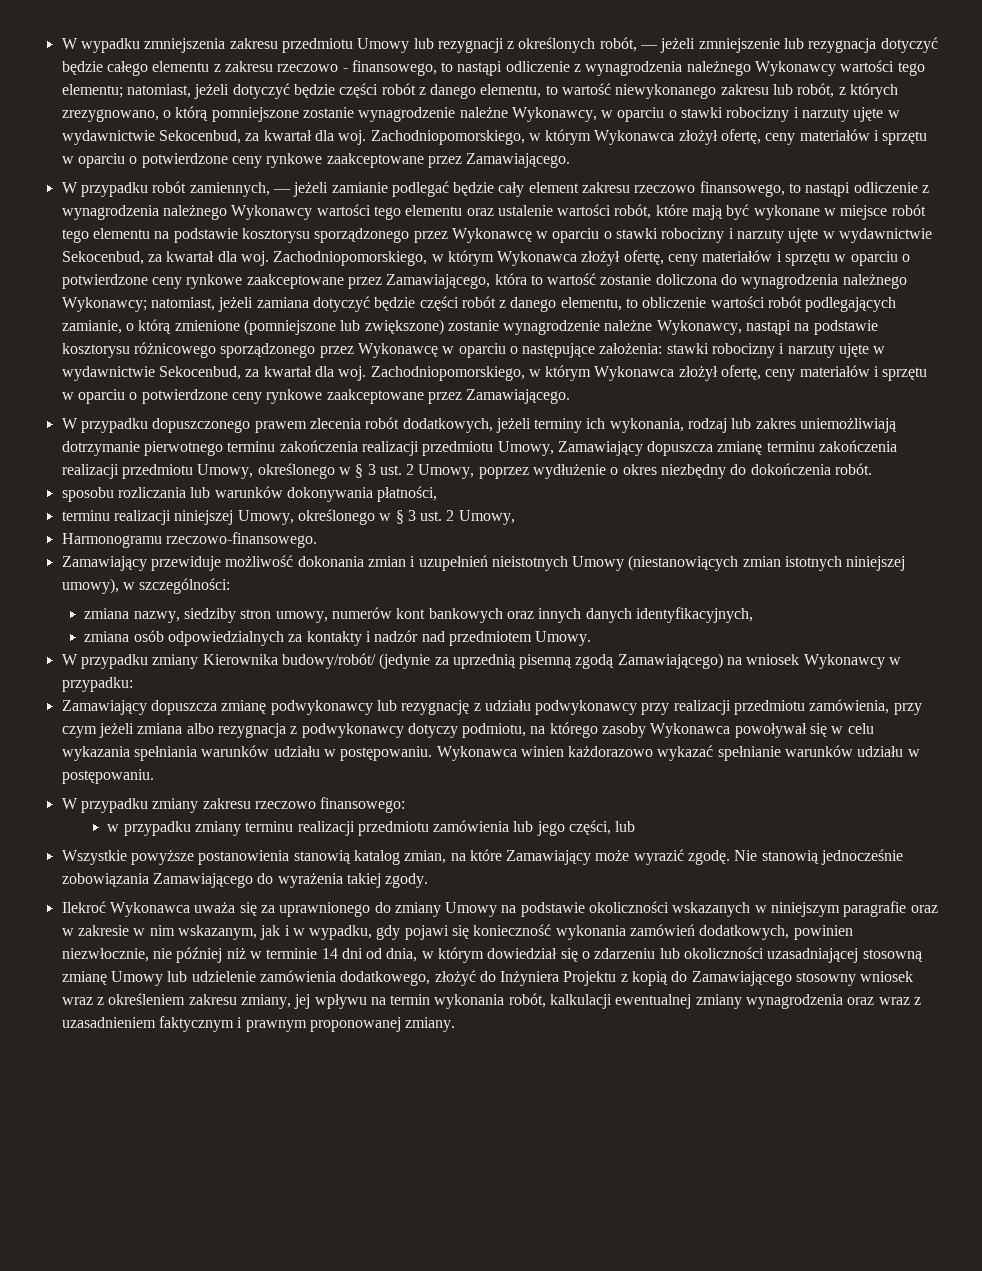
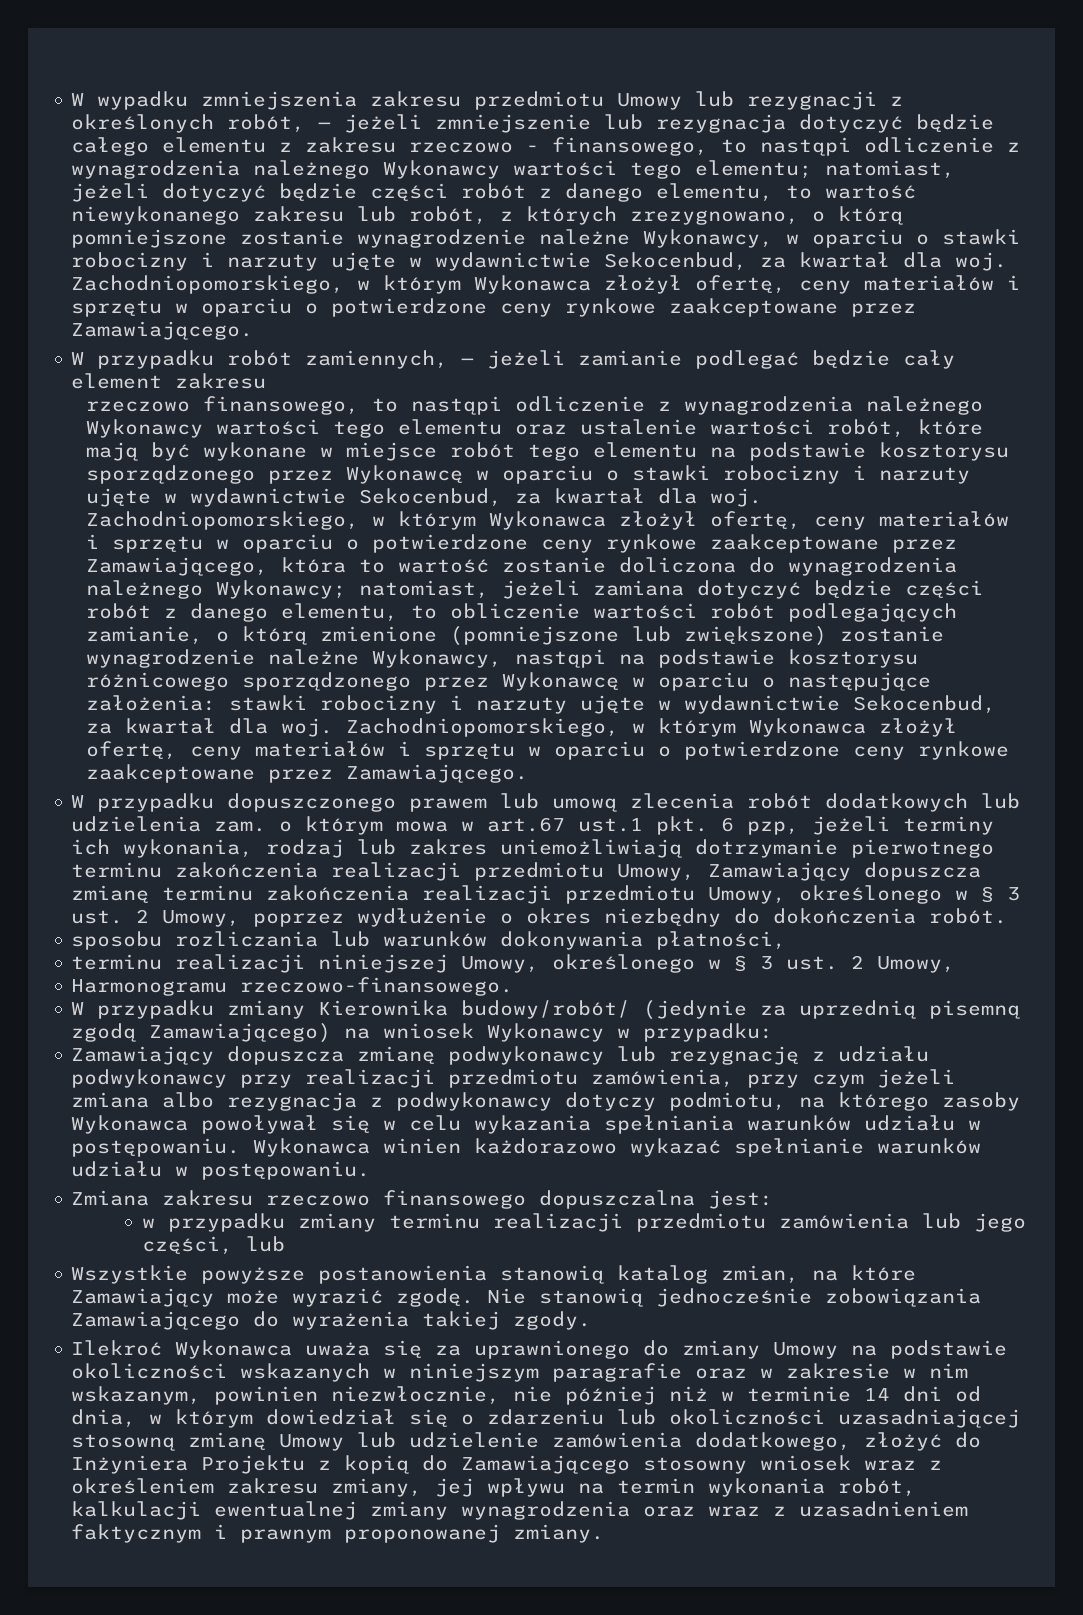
- W przypadku robót zamiennych, — jeżeli zamianie podlegać będzie cały element zakresu rzeczowo finansowego, to nastąpi odliczenie z wynagrodzenia należnego Wykonawcy wartości tego elementu oraz ustalenie wartości robót, które mają być wykonane w miejsce robót tego elementu na podstawie kosztorysu sporządzonego przez Wykonawcę w oparciu o stawki robocizny i narzuty ujęte w wydawnictwie Sekocenbud, za kwartał dla woj.
+ W przypadku robót zamiennych, — jeżeli zamianie podlegać będzie cały element zakresu
+ rzeczowo finansowego, to nastąpi odliczenie z wynagrodzenia należnego Wykonawcy wartości tego elementu oraz ustalenie wartości robót, które mają być wykonane w miejsce robót tego elementu na podstawie kosztorysu sporządzonego przez Wykonawcę w oparciu o stawki robocizny i narzuty ujęte w wydawnictwie Sekocenbud, za kwartał dla woj.
- W przypadku dopuszczonego prawem zlecenia robót dodatkowych, jeżeli terminy ich wykonania, rodzaj lub zakres uniemożliwiają dotrzymanie pierwotnego terminu zakończenia realizacji przedmiotu Umowy, Zamawiający dopuszcza zmianę terminu zakończenia realizacji przedmiotu Umowy, określonego w § 3 ust. 2 Umowy, poprzez wydłużenie o okres niezbędny do dokończenia robót.
+ W przypadku dopuszczonego prawem lub umową zlecenia robót dodatkowych lub udzielenia zam. o którym mowa w art.67 ust.1 pkt. 6 pzp, jeżeli terminy ich wykonania, rodzaj lub zakres uniemożliwiają dotrzymanie pierwotnego terminu zakończenia realizacji przedmiotu Umowy, Zamawiający dopuszcza zmianę terminu zakończenia realizacji przedmiotu Umowy, określonego w § 3 ust. 2 Umowy, poprzez wydłużenie o okres niezbędny do dokończenia robót.
- Zamawiający przewiduje możliwość dokonania zmian i uzupełnień nieistotnych Umowy (niestanowiących zmian istotnych niniejszej umowy), w szczególności:
- zmiana nazwy, siedziby stron umowy, numerów kont bankowych oraz innych danych identyfikacyjnych,
- zmiana osób odpowiedzialnych za kontakty i nadzór nad przedmiotem Umowy.
- W przypadku zmiany zakresu rzeczowo finansowego:
+ Zmiana zakresu rzeczowo finansowego dopuszczalna jest:
- Ilekroć Wykonawca uważa się za uprawnionego do zmiany Umowy na podstawie okoliczności wskazanych w niniejszym paragrafie oraz w zakresie w nim wskazanym, jak i w wypadku, gdy pojawi się konieczność wykonania zamówień dodatkowych, powinien niezwłocznie, nie później niż w terminie 14 dni od dnia, w którym dowiedział się o zdarzeniu lub okoliczności uzasadniającej stosowną zmianę Umowy lub udzielenie zamówienia dodatkowego, złożyć do Inżyniera Projektu z kopią do Zamawiającego stosowny wniosek wraz z określeniem zakresu zmiany, jej wpływu na termin wykonania robót, kalkulacji ewentualnej zmiany wynagrodzenia oraz wraz z uzasadnieniem faktycznym i prawnym proponowanej zmiany.
+ Ilekroć Wykonawca uważa się za uprawnionego do zmiany Umowy na podstawie okoliczności wskazanych w niniejszym paragrafie oraz w zakresie w nim wskazanym, powinien niezwłocznie, nie później niż w terminie 14 dni od dnia, w którym dowiedział się o zdarzeniu lub okoliczności uzasadniającej stosowną zmianę Umowy lub udzielenie zamówienia dodatkowego, złożyć do Inżyniera Projektu z kopią do Zamawiającego stosowny wniosek wraz z określeniem zakresu zmiany, jej wpływu na termin wykonania robót, kalkulacji ewentualnej zmiany wynagrodzenia oraz wraz z uzasadnieniem faktycznym i prawnym proponowanej zmiany.

